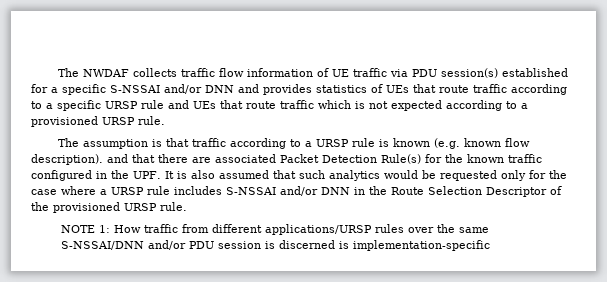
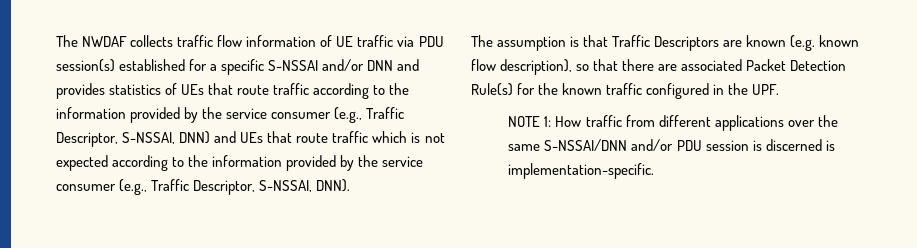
- The NWDAF collects traffic flow information of UE traffic via PDU session(s) established for a specific S-NSSAI and/or DNN and provides statistics of UEs that route traffic according to a specific URSP rule and UEs that route traffic which is not expected according to a provisioned URSP rule.
- The assumption is that traffic according to a URSP rule is known (e.g. known flow description). and that there are associated Packet Detection Rule(s) for the known traffic configured in the UPF. It is also assumed that such analytics would be requested only for the case where a URSP rule includes S-NSSAI and/or DNN in the Route Selection Descriptor of the provisioned URSP rule.
+ The NWDAF collects traffic flow information of UE traffic via PDU session(s) established for a specific S-NSSAI and/or DNN and provides statistics of UEs that route traffic according to the information provided by the service consumer (e.g., Traffic Descriptor, S-NSSAI, DNN) and UEs that route traffic which is not expected according to the information provided by the service consumer (e.g., Traffic Descriptor, S-NSSAI, DNN).
+ The assumption is that Traffic Descriptors are known (e.g. known flow description), so that there are associated Packet Detection Rule(s) for the known traffic configured in the UPF.
- NOTE 1: How traffic from different applications/URSP rules over the same S-NSSAI/DNN and/or PDU session is discerned is implementation-specific
+ NOTE 1: How traffic from different applications over the same S-NSSAI/DNN and/or PDU session is discerned is implementation-specific.

